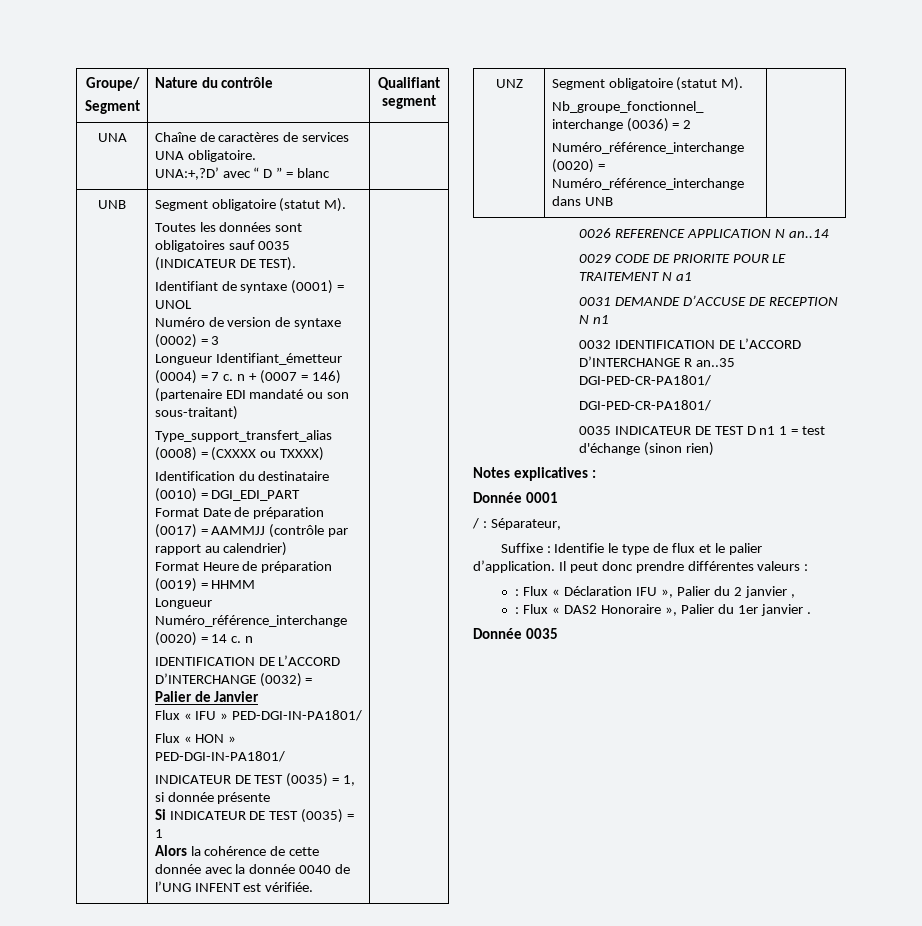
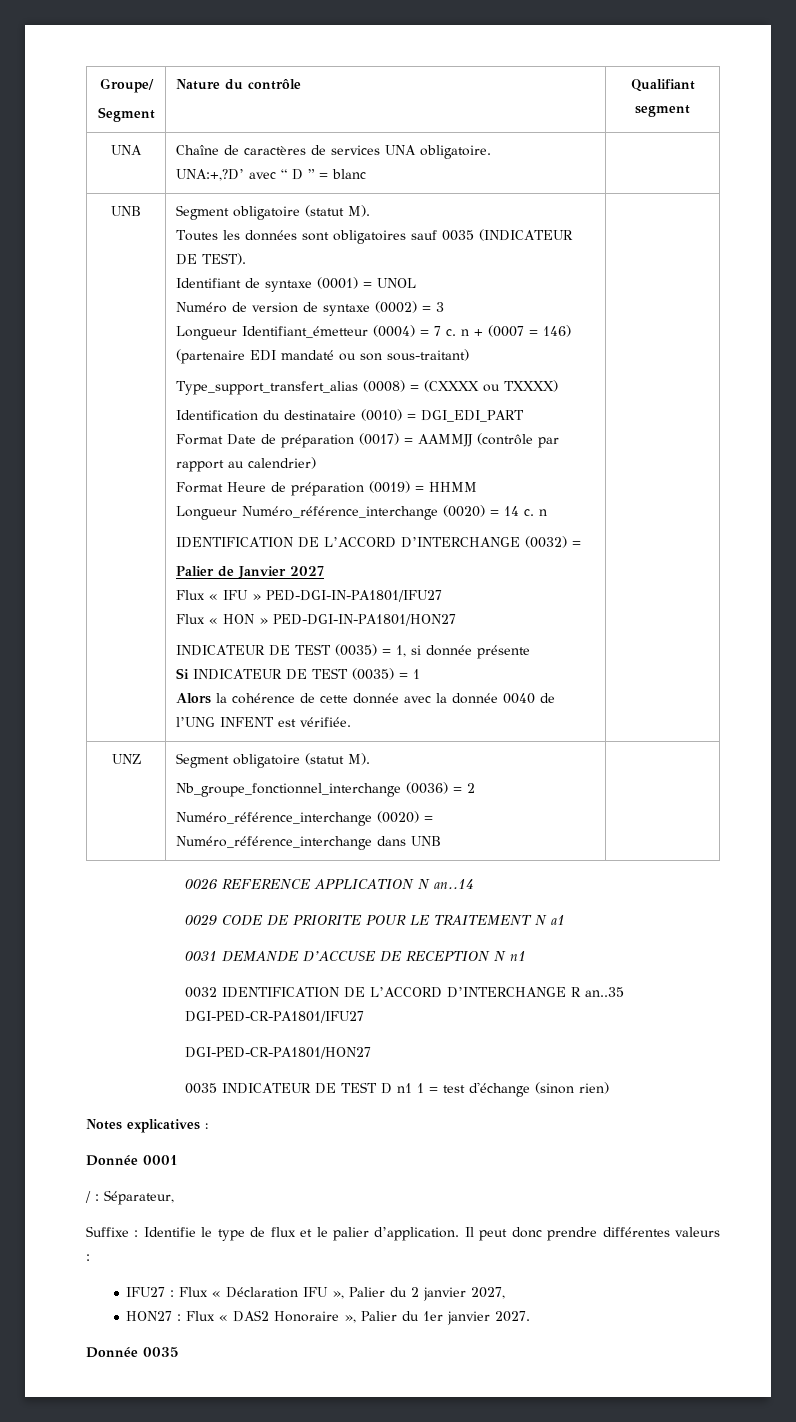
- Palier de Janvier
+ Palier de Janvier 2027
- Flux « IFU » PED-DGI-IN-PA1801/
+ Flux « IFU » PED-DGI-IN-PA1801/IFU27
- Flux « HON » PED-DGI-IN-PA1801/
+ Flux « HON » PED-DGI-IN-PA1801/HON27
- 0032 IDENTIFICATION DE L’ACCORD D’INTERCHANGE R an..35 DGI-PED-CR-PA1801/
- DGI-PED-CR-PA1801/
+ 0032 IDENTIFICATION DE L’ACCORD D’INTERCHANGE R an..35 DGI-PED-CR-PA1801/IFU27
+ DGI-PED-CR-PA1801/HON27
- : Flux « Déclaration IFU », Palier du 2 janvier ,
- : Flux « DAS2 Honoraire », Palier du 1er janvier .
+ IFU27 : Flux « Déclaration IFU », Palier du 2 janvier 2027,
+ HON27 : Flux « DAS2 Honoraire », Palier du 1er janvier 2027.

